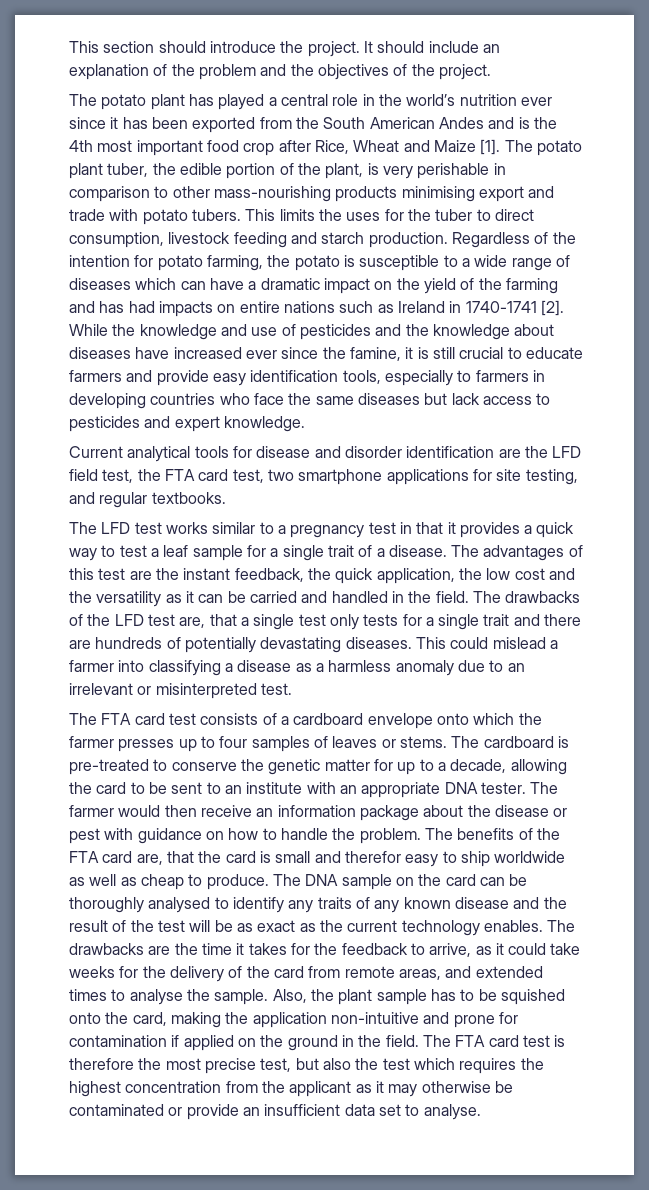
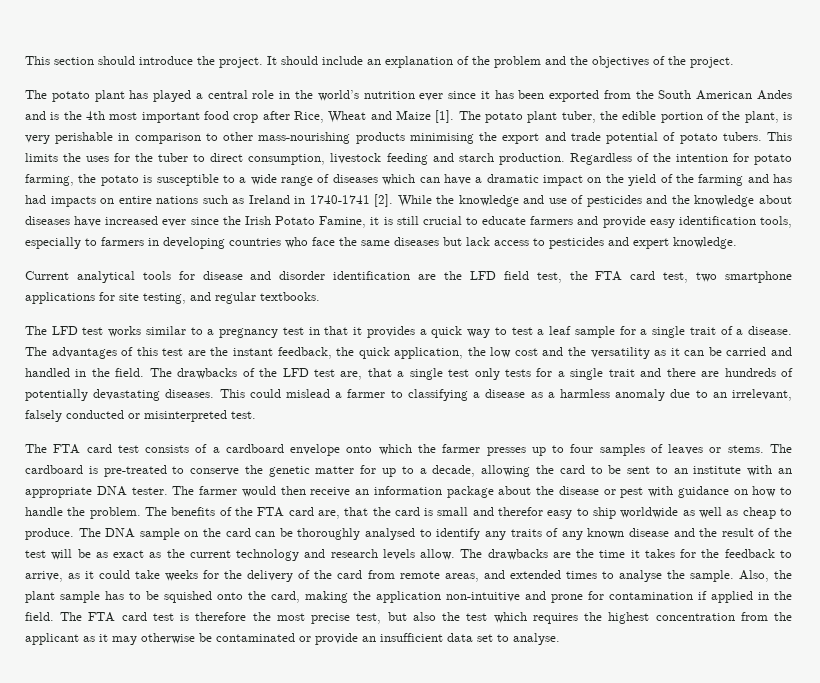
- The potato plant tuber, the edible portion of the plant, is very perishable in comparison to other mass-nourishing products minimising export and trade with potato tubers.
+ The potato plant tuber, the edible portion of the plant, is very perishable in comparison to other mass-nourishing products minimising the export and trade potential of potato tubers.
- While the knowledge and use of pesticides and the knowledge about diseases have increased ever since the famine, it is still crucial to educate farmers and provide easy identification tools, especially to farmers in developing countries who face the same diseases but lack access to pesticides and expert knowledge.
+ While the knowledge and use of pesticides and the knowledge about diseases have increased ever since the Irish Potato Famine, it is still crucial to educate farmers and provide easy identification tools, especially to farmers in developing countries who face the same diseases but lack access to pesticides and expert knowledge.
- This could mislead a farmer into classifying a disease as a harmless anomaly due to an irrelevant or misinterpreted test.
+ This could mislead a farmer to classifying a disease as a harmless anomaly due to an irrelevant, falsely conducted or misinterpreted test.
- The DNA sample on the card can be thoroughly analysed to identify any traits of any known disease and the result of the test will be as exact as the current technology enables.
+ The DNA sample on the card can be thoroughly analysed to identify any traits of any known disease and the result of the test will be as exact as the current technology and research levels allow.
- Also, the plant sample has to be squished onto the card, making the application non-intuitive and prone for contamination if applied on the ground in the field.
+ Also, the plant sample has to be squished onto the card, making the application non-intuitive and prone for contamination if applied in the field.

